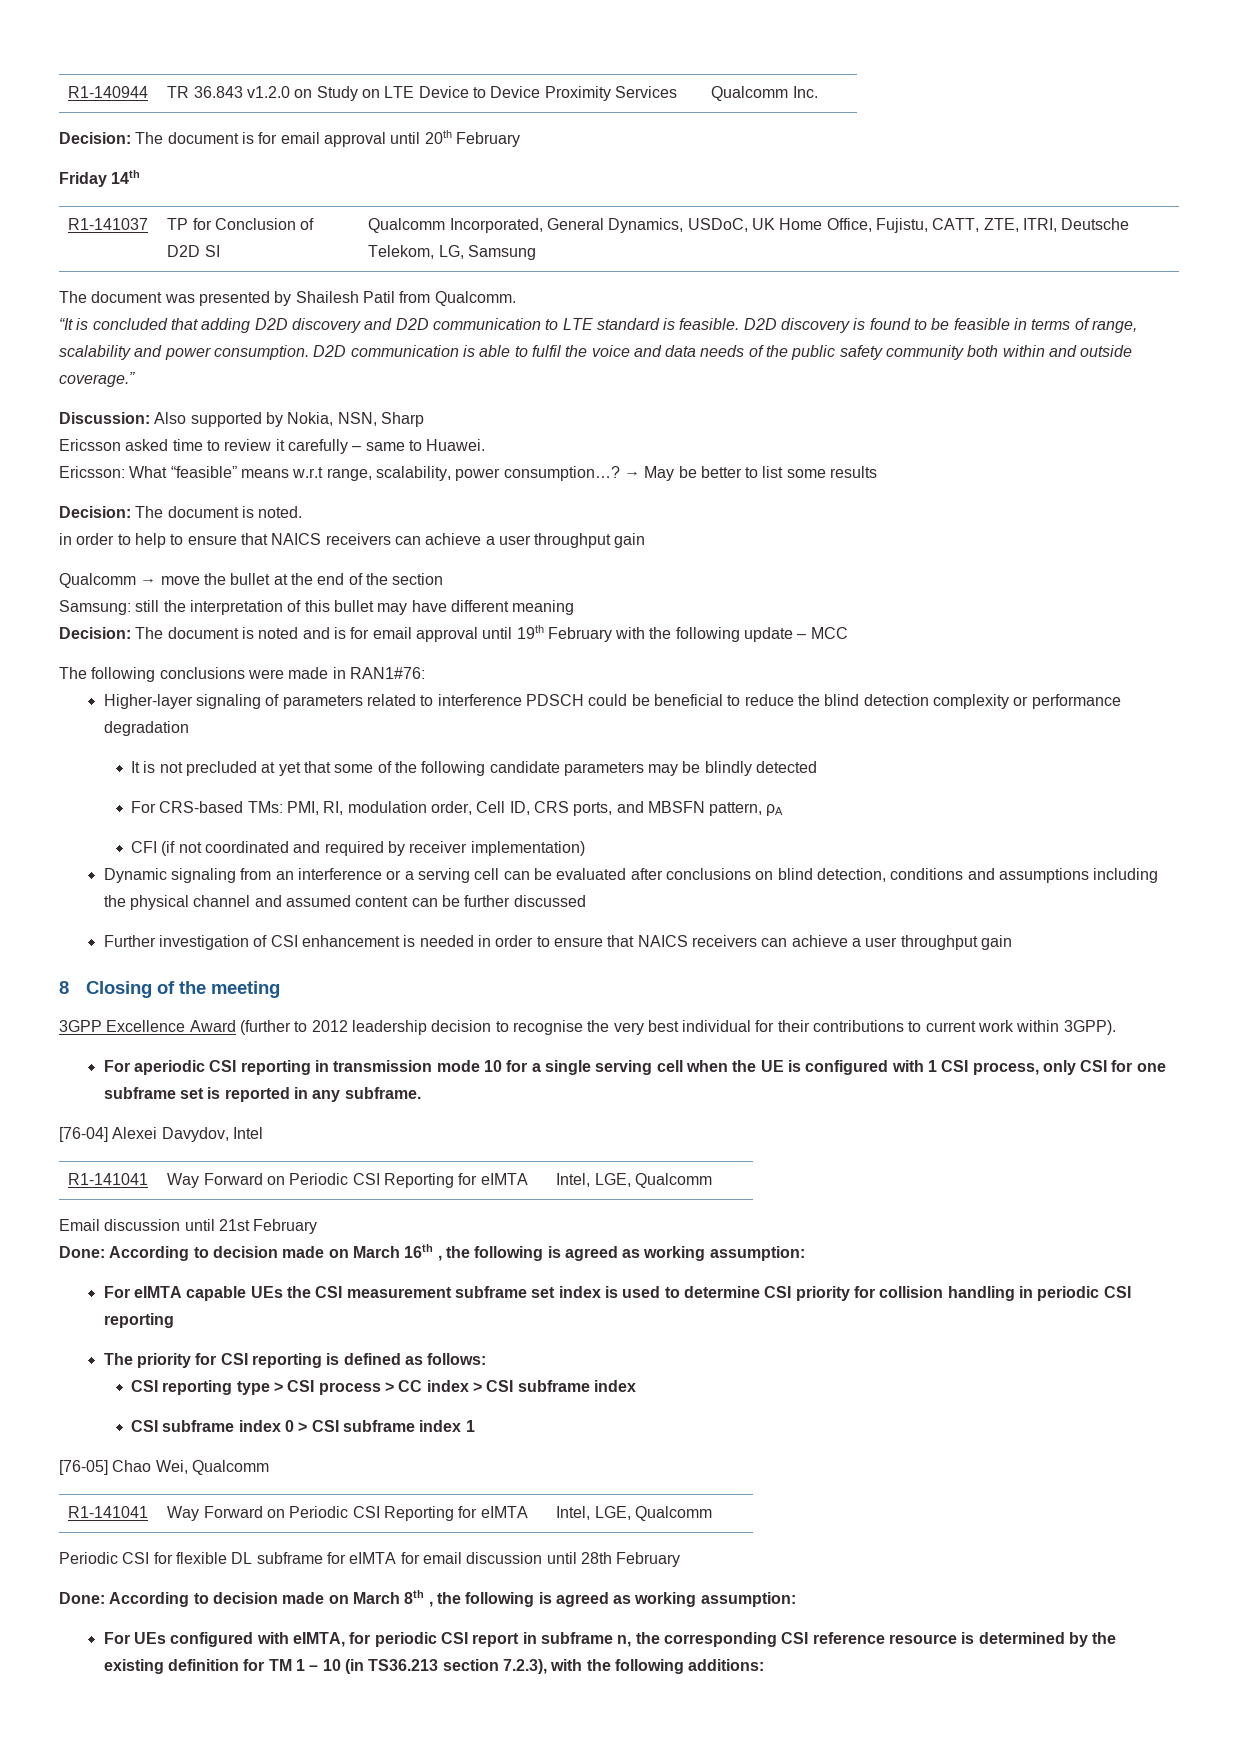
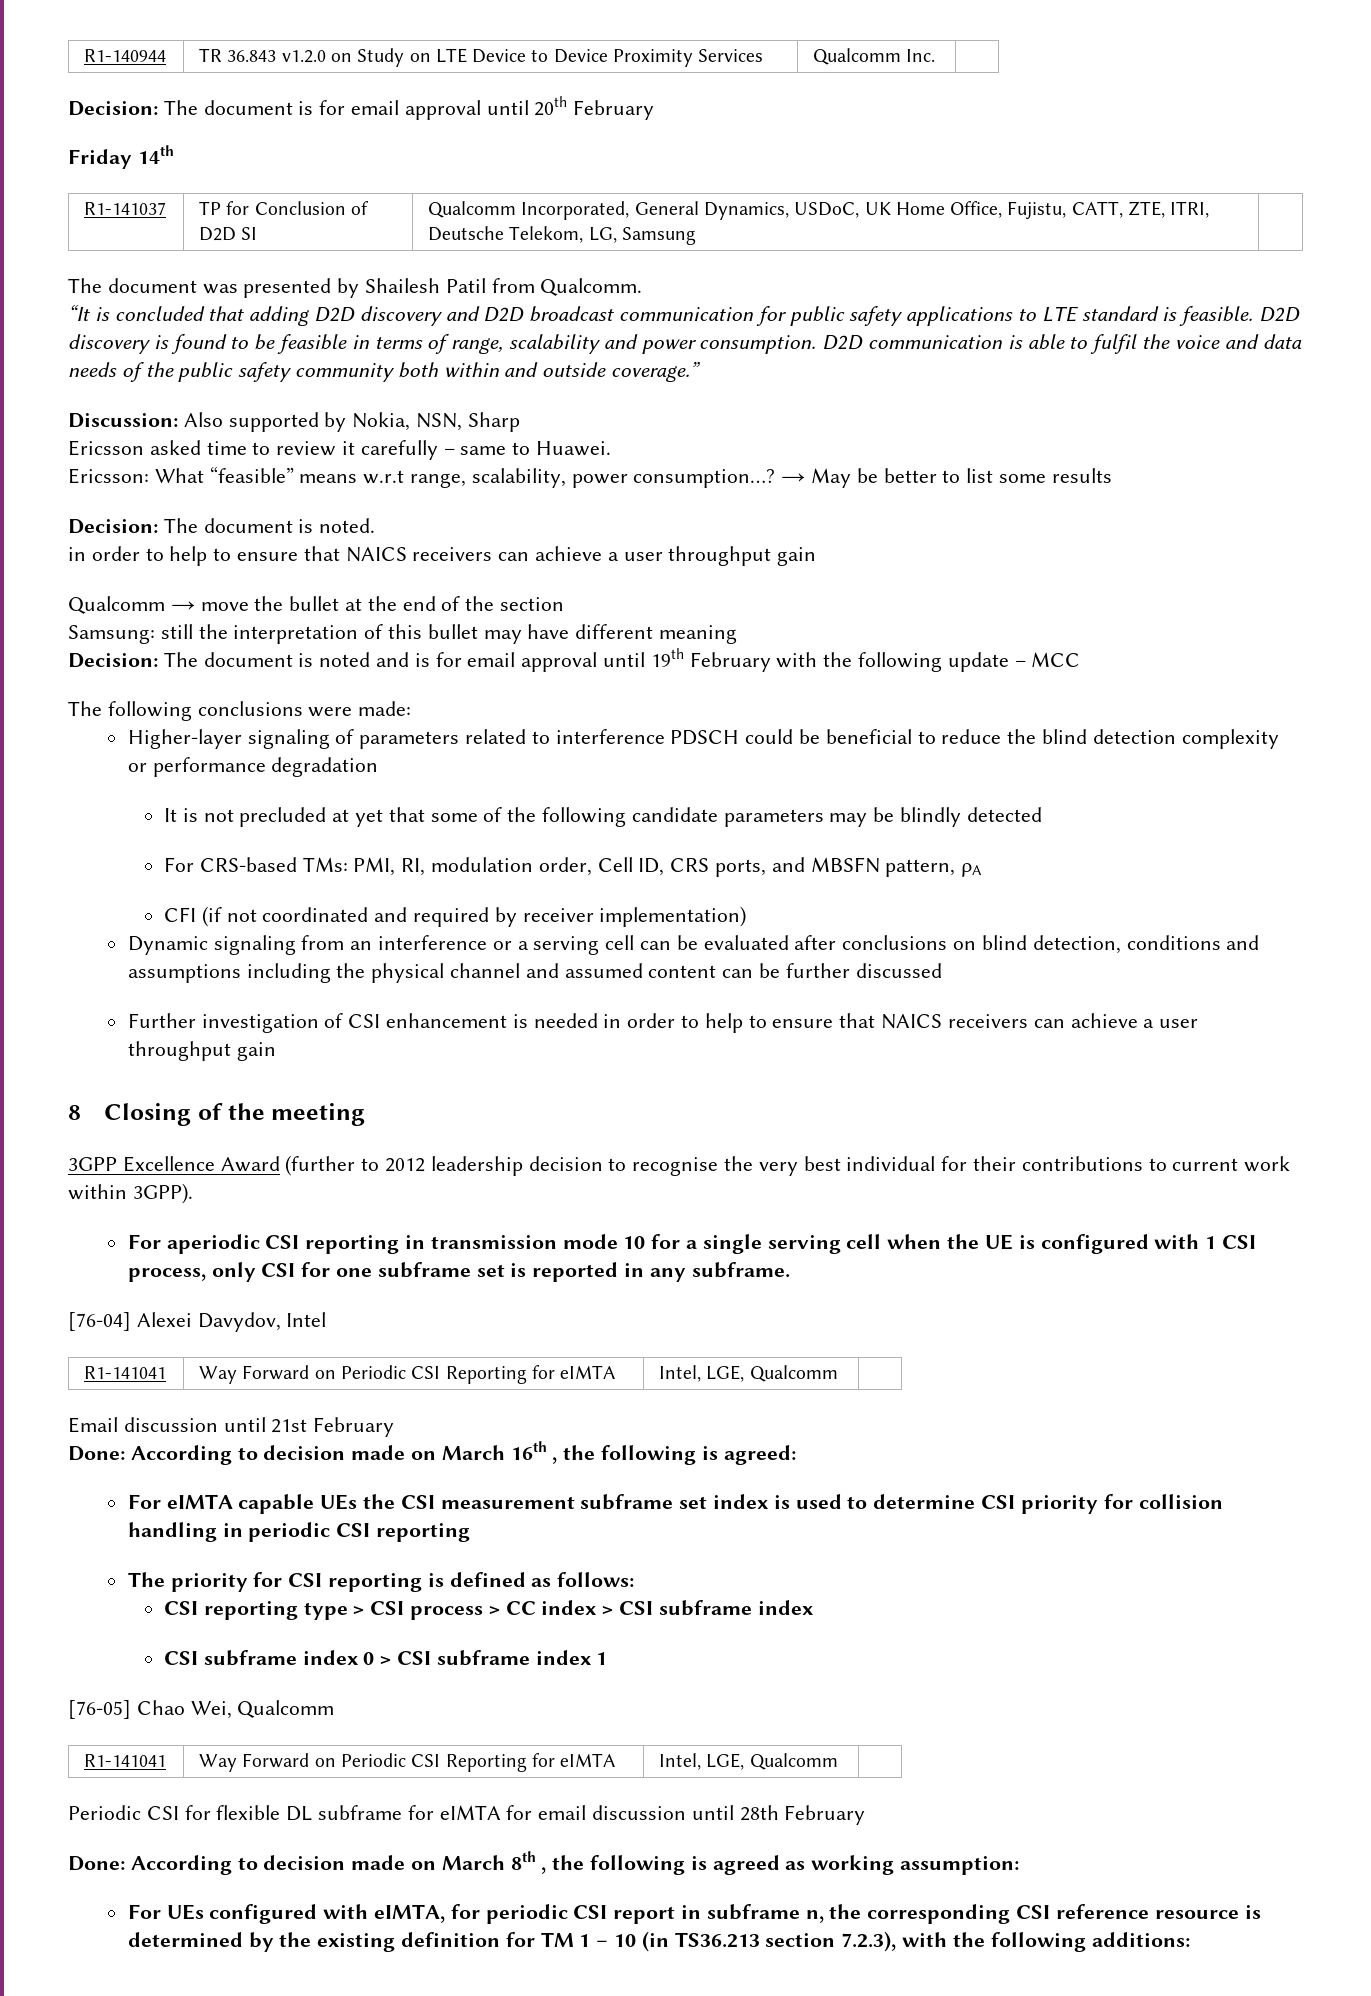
- “It is concluded that adding D2D discovery and D2D communication to LTE standard is feasible.
+ “It is concluded that adding D2D discovery and D2D broadcast communication for public safety applications to LTE standard is feasible.
- The following conclusions were made in RAN1#76:
+ The following conclusions were made:
- Further investigation of CSI enhancement is needed in order to ensure that NAICS receivers can achieve a user throughput gain
+ Further investigation of CSI enhancement is needed in order to help to ensure that NAICS receivers can achieve a user throughput gain
- Done: According to decision made on March 16th , the following is agreed as working assumption:
+ Done: According to decision made on March 16th , the following is agreed:

